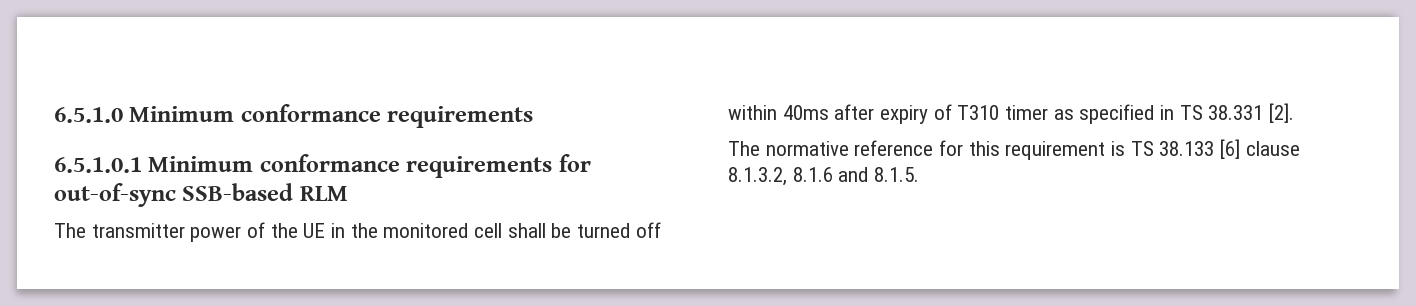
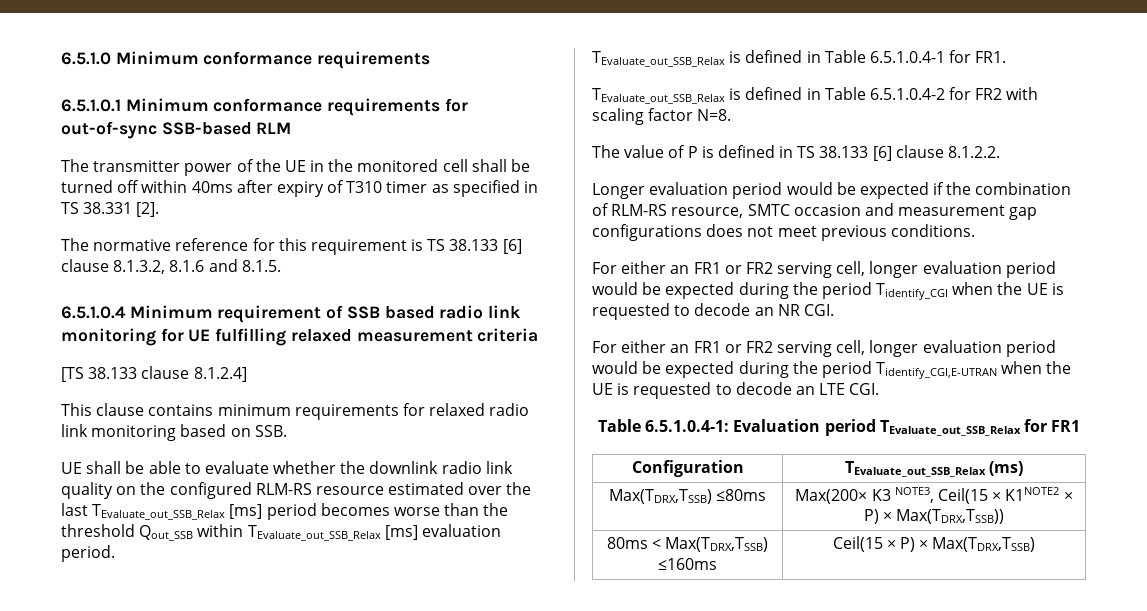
+ 6.5.1.0.4 Minimum requirement of SSB based radio link monitoring for UE fulfilling relaxed measurement criteria
+ [TS 38.133 clause 8.1.2.4]
+ This clause contains minimum requirements for relaxed radio link monitoring based on SSB.
+ UE shall be able to evaluate whether the downlink radio link quality on the configured RLM-RS resource estimated over the last TEvaluate_out_SSB_Relax [ms] period becomes worse than the threshold Qout_SSB within TEvaluate_out_SSB_Relax [ms] evaluation period.
+ TEvaluate_out_SSB_Relax is defined in Table 6.5.1.0.4-1 for FR1.
+ TEvaluate_out_SSB_Relax is defined in Table 6.5.1.0.4-2 for FR2 with scaling factor N=8.
+ The value of P is defined in TS 38.133 [6] clause 8.1.2.2.
+ Longer evaluation period would be expected if the combination of RLM-RS resource, SMTC occasion and measurement gap configurations does not meet previous conditions.
+ For either an FR1 or FR2 serving cell, longer evaluation period would be expected during the period Tidentify_CGI when the UE is requested to decode an NR CGI.
+ For either an FR1 or FR2 serving cell, longer evaluation period would be expected during the period Tidentify_CGI,E-UTRAN when the UE is requested to decode an LTE CGI.
+ Table 6.5.1.0.4-1: Evaluation period TEvaluate_out_SSB_Relax for FR1
+ Configuration | TEvaluate_out_SSB_Relax (ms)
+ Max(TDRX,TSSB) ≤80ms | Max(200× K3 NOTE3, Ceil(15 × K1NOTE2 × P) × Max(TDRX,TSSB))
+ 80ms < Max(TDRX,TSSB) ≤160ms | Ceil(15 × P) × Max(TDRX,TSSB)

